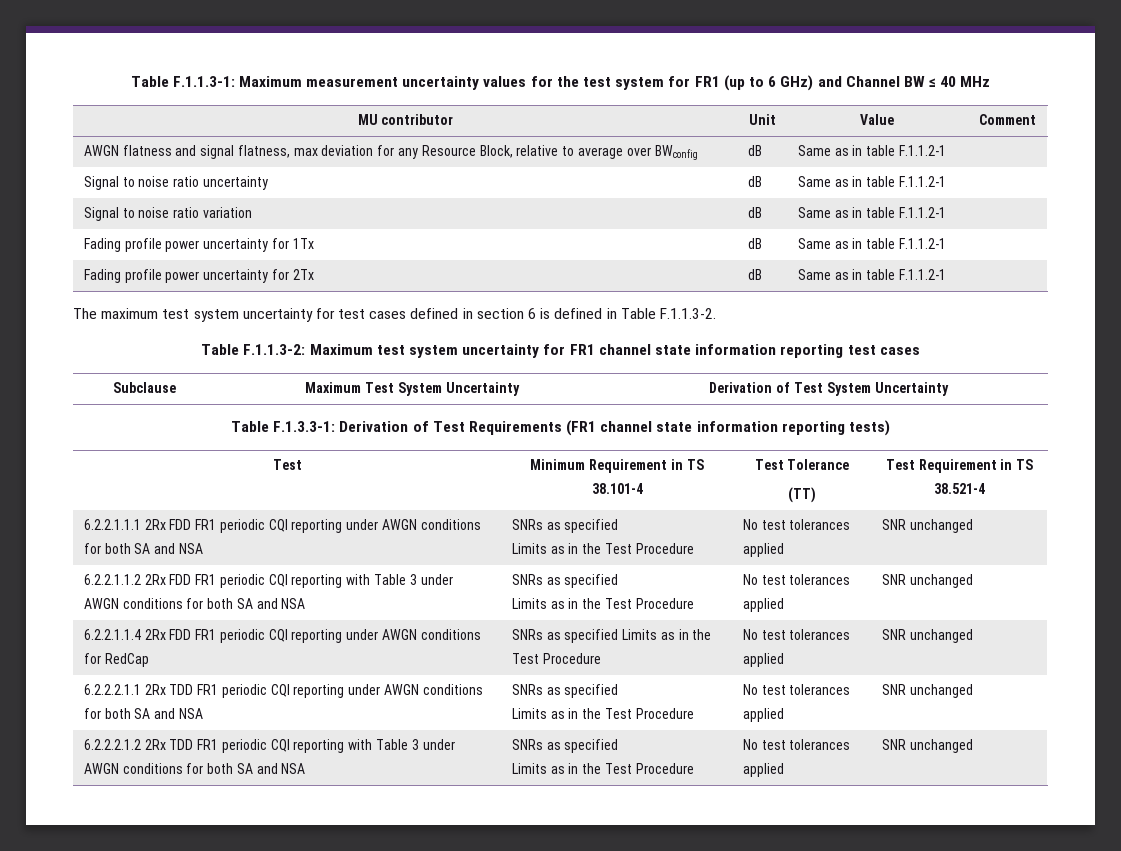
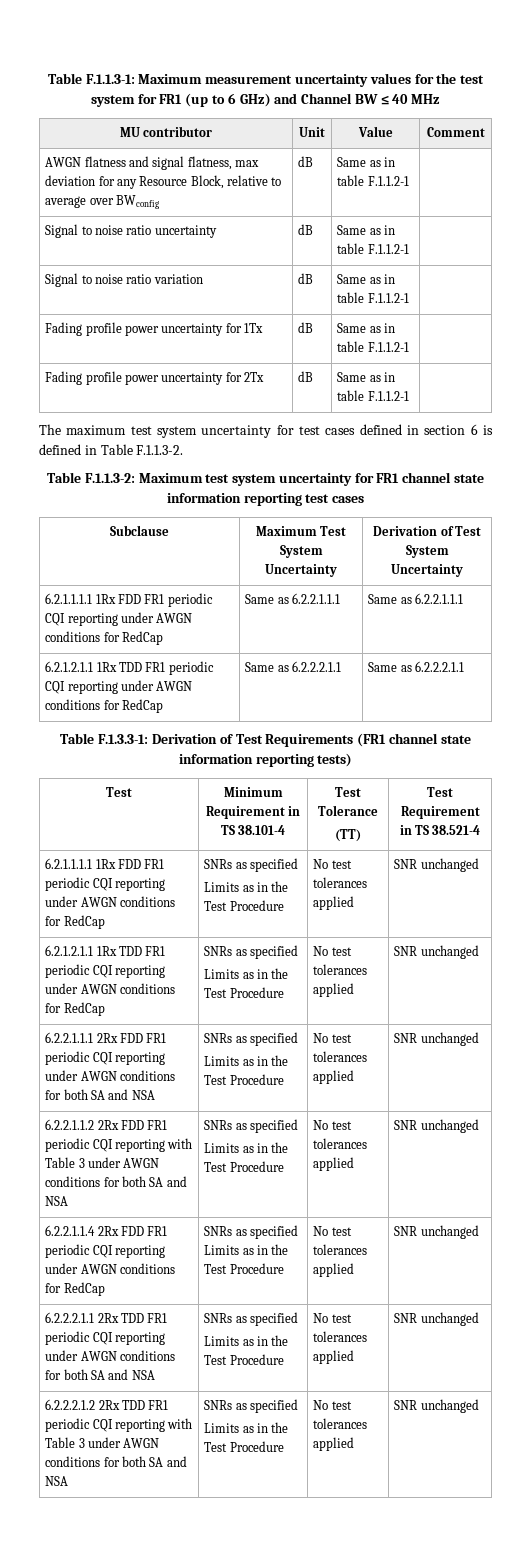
+ 6.2.1.1.1.1 1Rx FDD FR1 periodic CQI reporting under AWGN conditions for RedCap | Same as 6.2.2.1.1.1 | Same as 6.2.2.1.1.1
+ 6.2.1.2.1.1 1Rx TDD FR1 periodic CQI reporting under AWGN conditions for RedCap | Same as 6.2.2.2.1.1 | Same as 6.2.2.2.1.1
+ 6.2.1.1.1.1 1Rx FDD FR1 periodic CQI reporting under AWGN conditions for RedCap | SNRs as specified
+ Limits as in the Test Procedure | No test tolerances applied | SNR unchanged
+ 6.2.1.2.1.1 1Rx TDD FR1 periodic CQI reporting under AWGN conditions for RedCap | SNRs as specified
+ Limits as in the Test Procedure | No test tolerances applied | SNR unchanged

